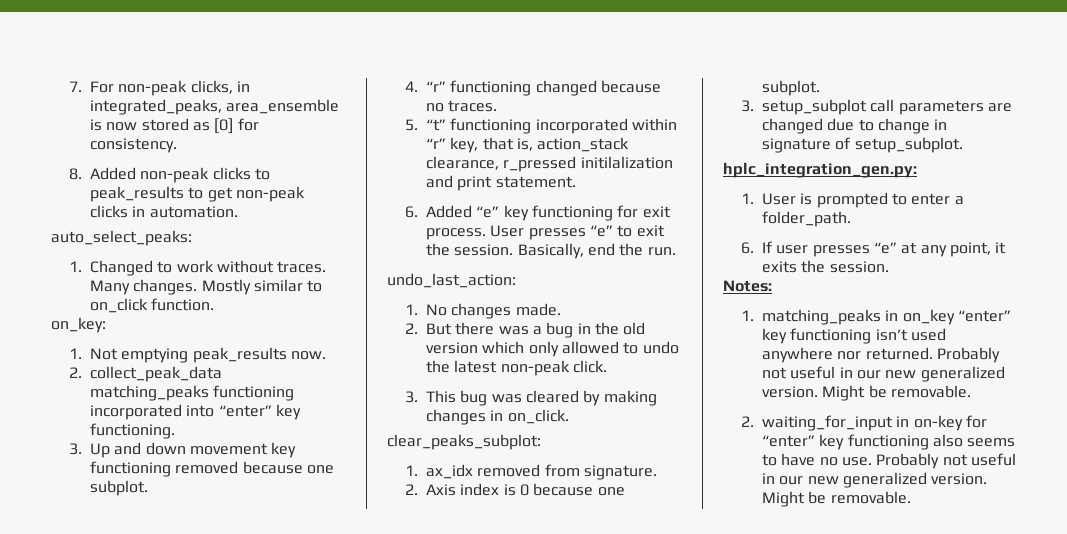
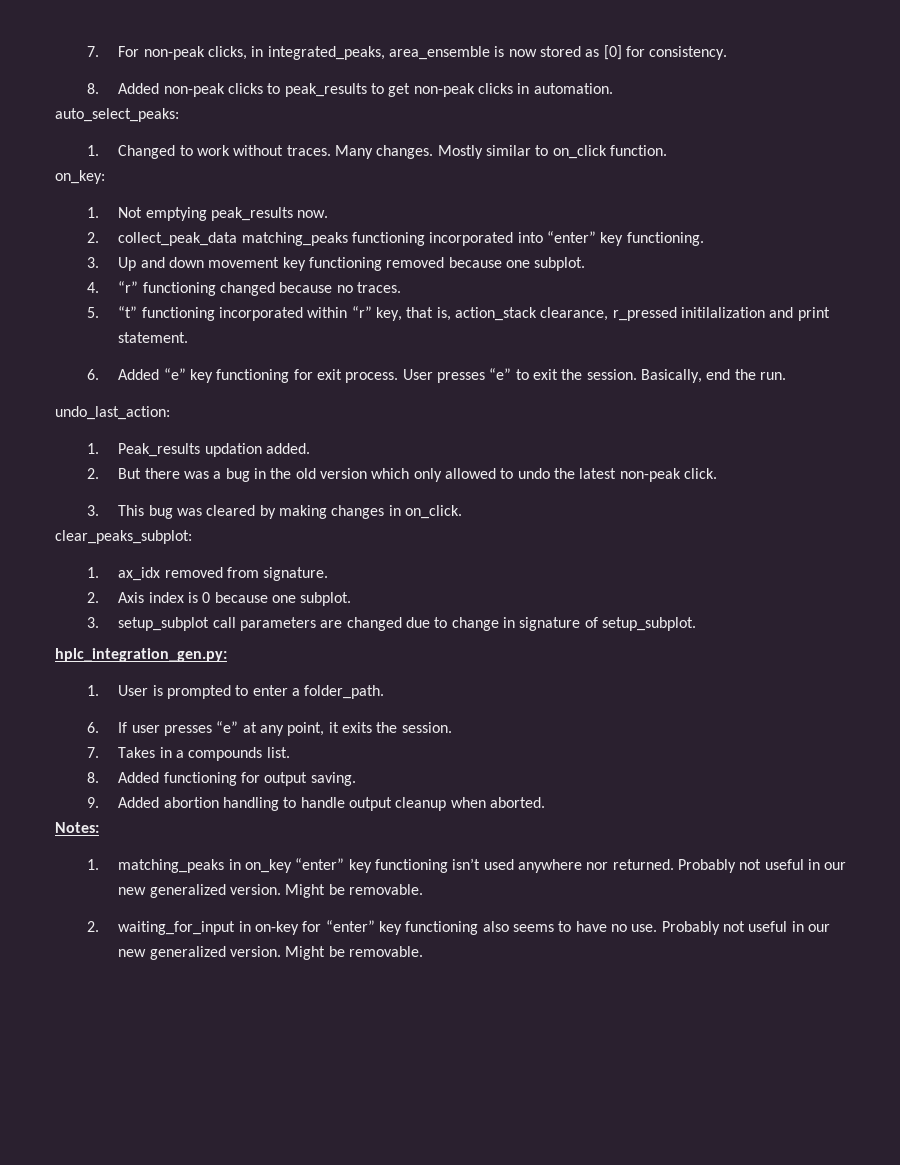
- 1. No changes made.
+ 1. Peak_results updation added.
+ 7. Takes in a compounds list.
+ 8. Added functioning for output saving.
+ 9. Added abortion handling to handle output cleanup when aborted.

